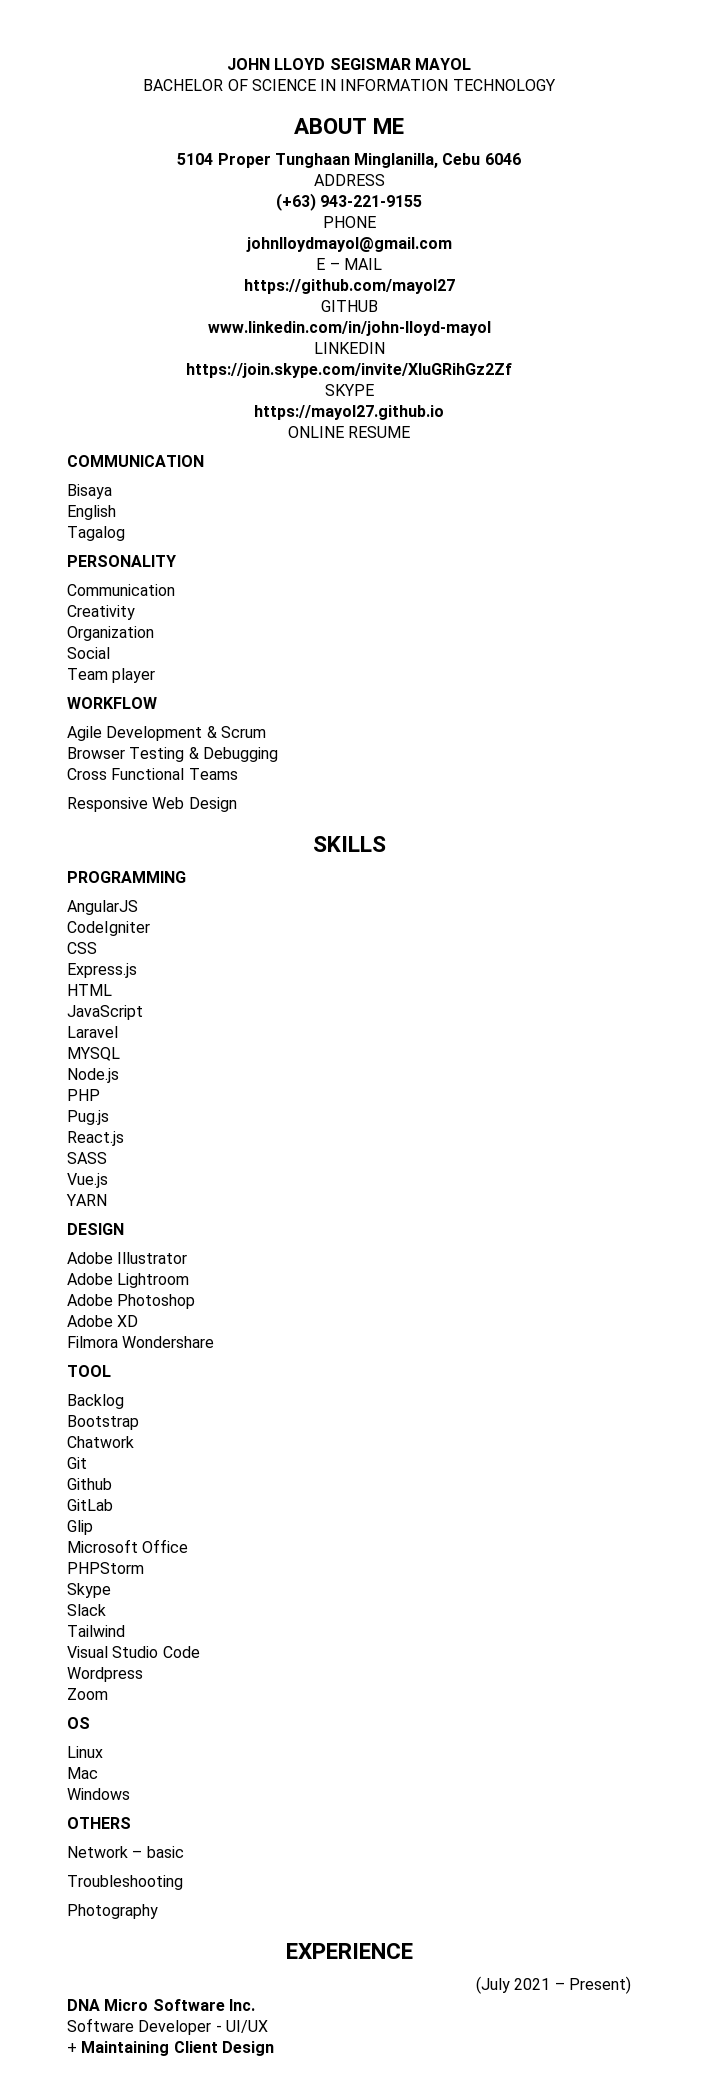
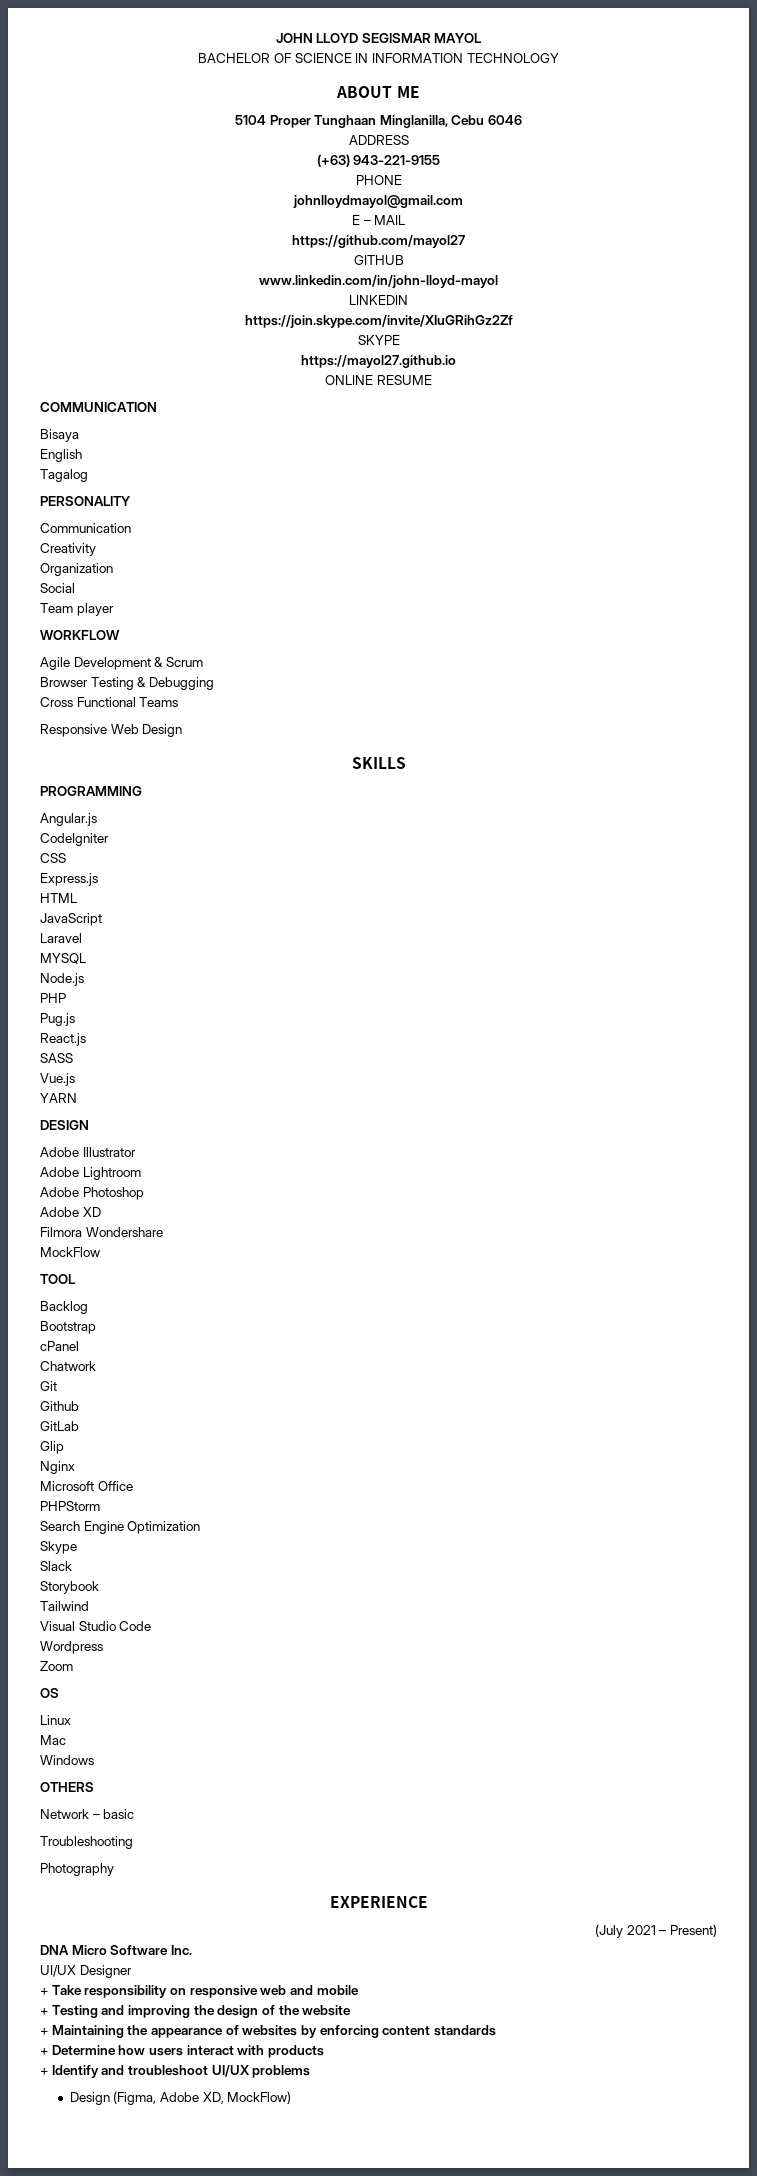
- AngularJS
+ Angular.js
+ MockFlow
+ cPanel
+ Nginx
+ Search Engine Optimization
+ Storybook
- Software Developer - UI/UX
- + Maintaining Client Design
+ UI/UX Designer
+ + Take responsibility on responsive web and mobile
+ + Testing and improving the design of the website
+ + Maintaining the appearance of websites by enforcing content standards
+ + Determine how users interact with products
+ + Identify and troubleshoot UI/UX problems
+ Design (Figma, Adobe XD, MockFlow)

